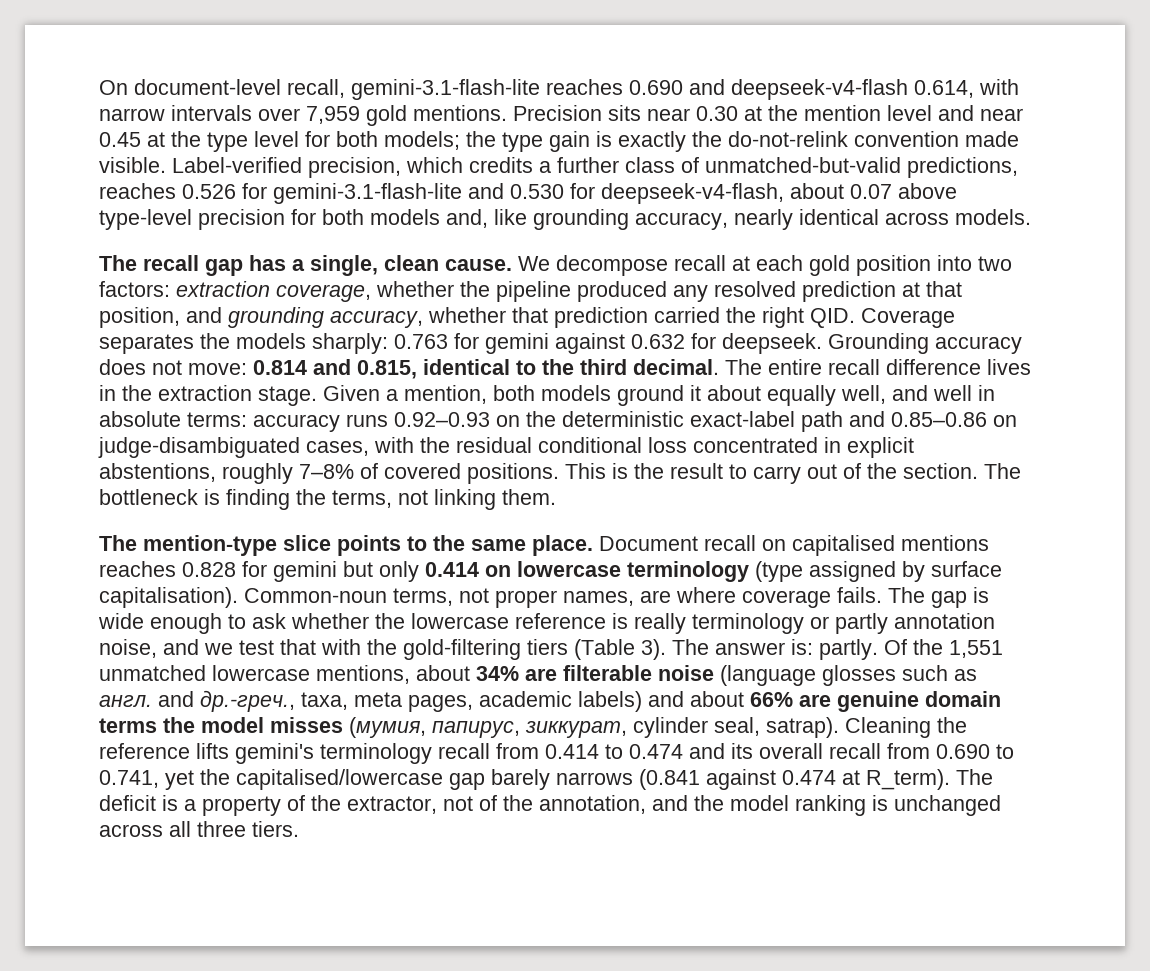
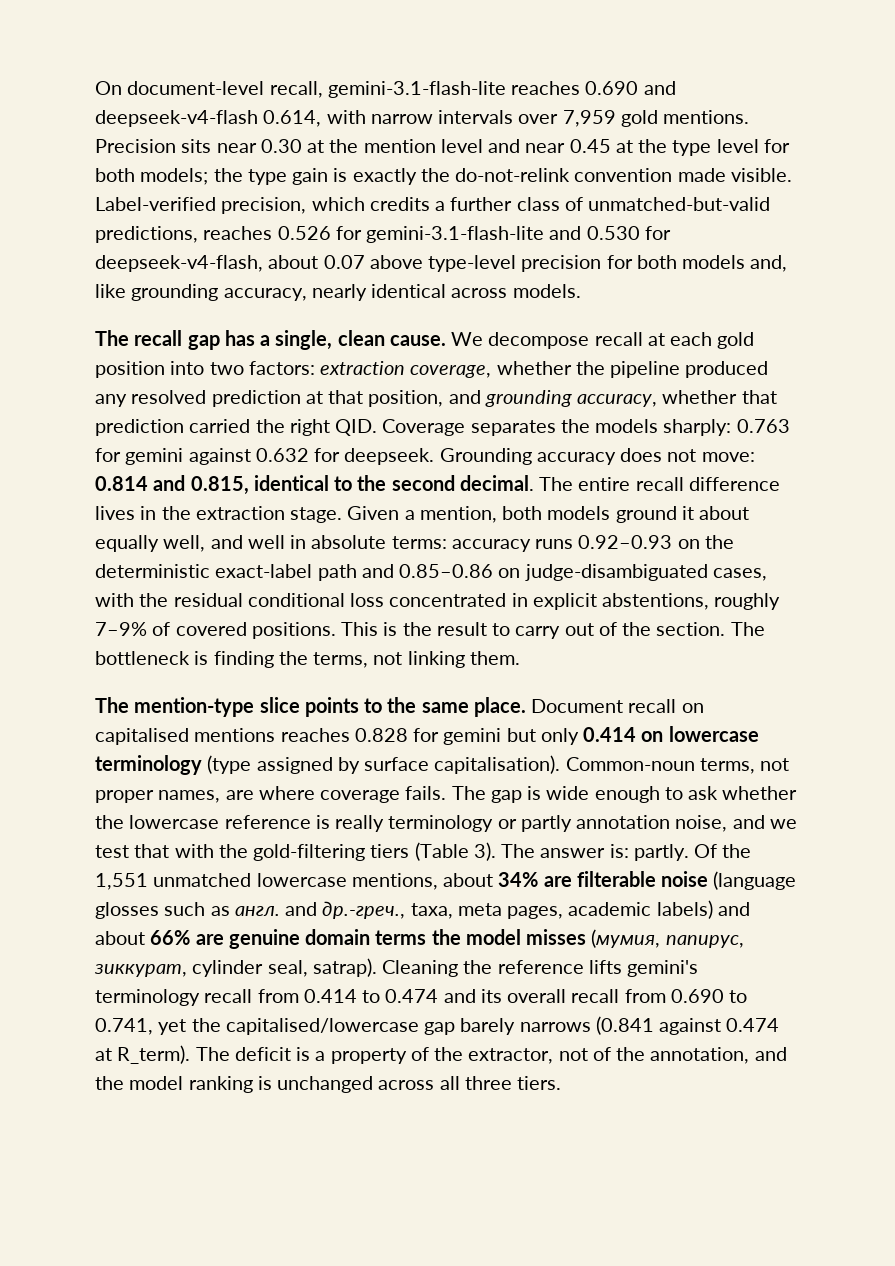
- Grounding accuracy does not move: 0.814 and 0.815, identical to the third decimal.
+ Grounding accuracy does not move: 0.814 and 0.815, identical to the second decimal.
- Given a mention, both models ground it about equally well, and well in absolute terms: accuracy runs 0.92–0.93 on the deterministic exact-label path and 0.85–0.86 on judge-disambiguated cases, with the residual conditional loss concentrated in explicit abstentions, roughly 7–8% of covered positions.
+ Given a mention, both models ground it about equally well, and well in absolute terms: accuracy runs 0.92–0.93 on the deterministic exact-label path and 0.85–0.86 on judge-disambiguated cases, with the residual conditional loss concentrated in explicit abstentions, roughly 7–9% of covered positions.

